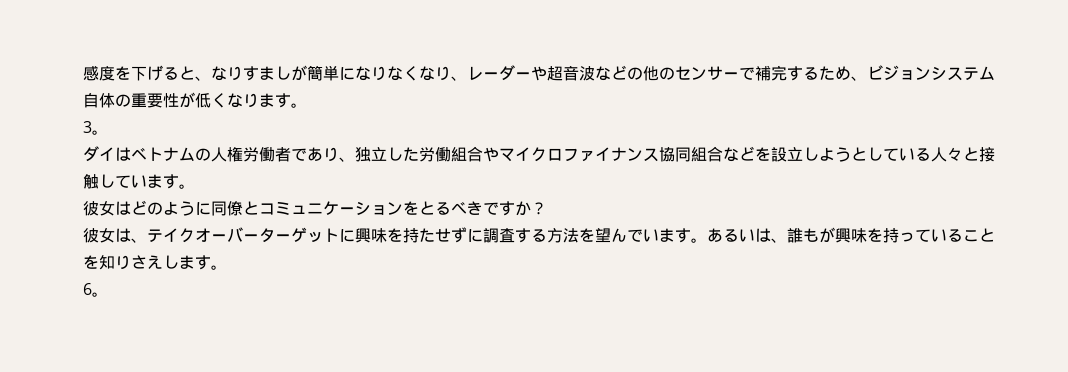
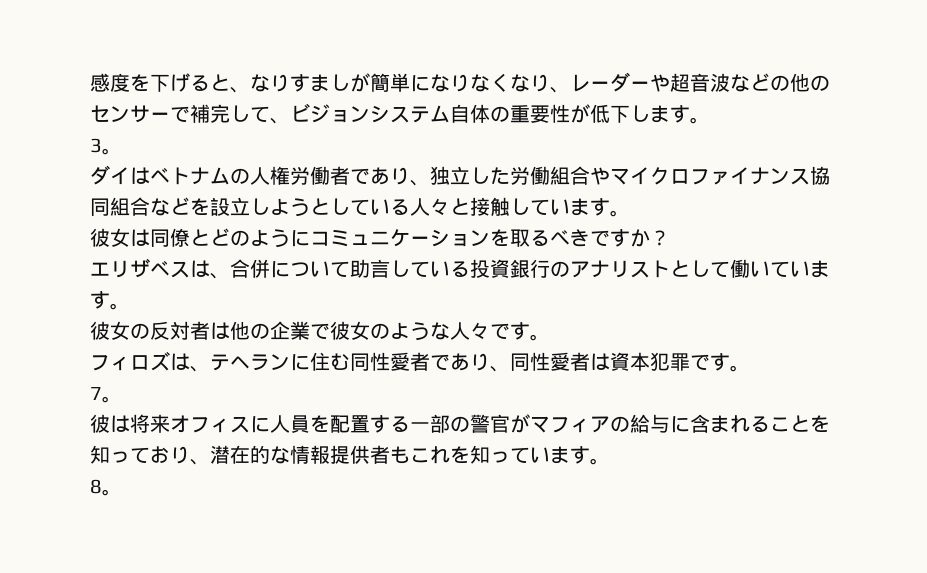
- 感度を下げると、なりすましが簡単になりなくなり、レーダーや超音波などの他のセンサーで補完するため、ビジョンシステム自体の重要性が低くなります。
+ 感度を下げると、なりすましが簡単になりなくなり、レーダーや超音波などの他のセンサーで補完して、ビジョンシステム自体の重要性が低下します。
- 彼女はどのように同僚とコミュニケーションをとるべきですか？
+ 彼女は同僚とどのようにコミュニケーションを取るべきですか？
- 彼女は、テイクオーバーターゲットに興味を持たせずに調査する方法を望んでいます。あるいは、誰もが興味を持っていることを知りさえします。
- 6。
+ エリザベスは、合併について助言している投資銀行のアナリストとして働いています。
+ 彼女の反対者は他の企業で彼女のような人々です。
+ フィロズは、テヘランに住む同性愛者であり、同性愛者は資本犯罪です。
+ 7。
+ 彼は将来オフィスに人員を配置する一部の警官がマフィアの給与に含まれることを知っており、潜在的な情報提供者もこれを知っています。
+ 8。

